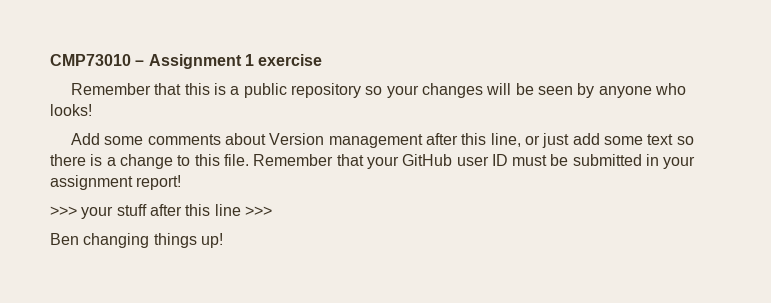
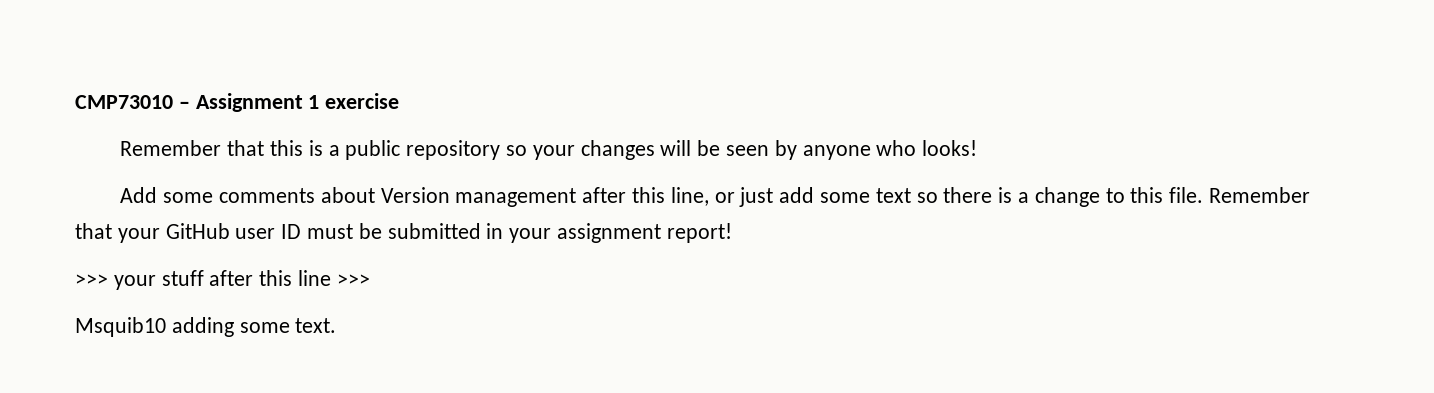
- Ben changing things up!
+ Msquib10 adding some text.

